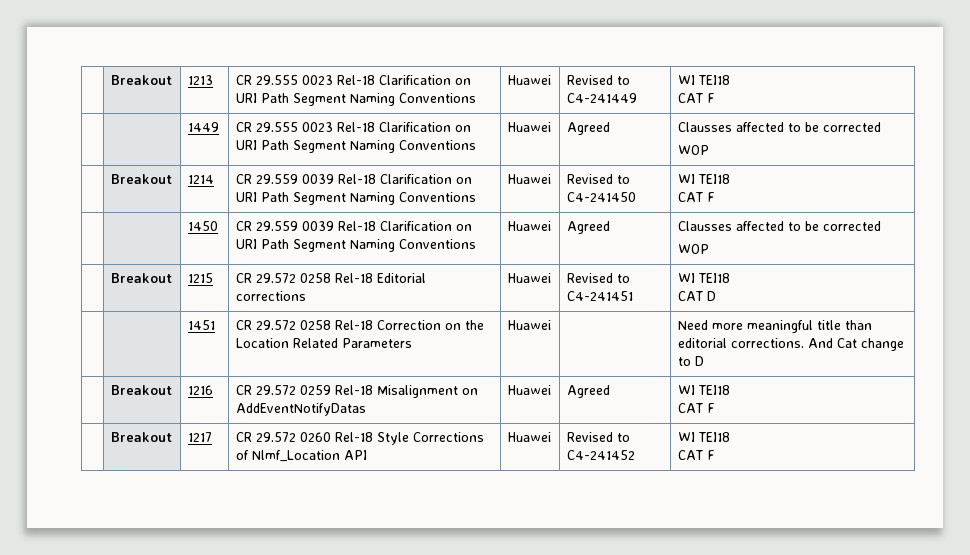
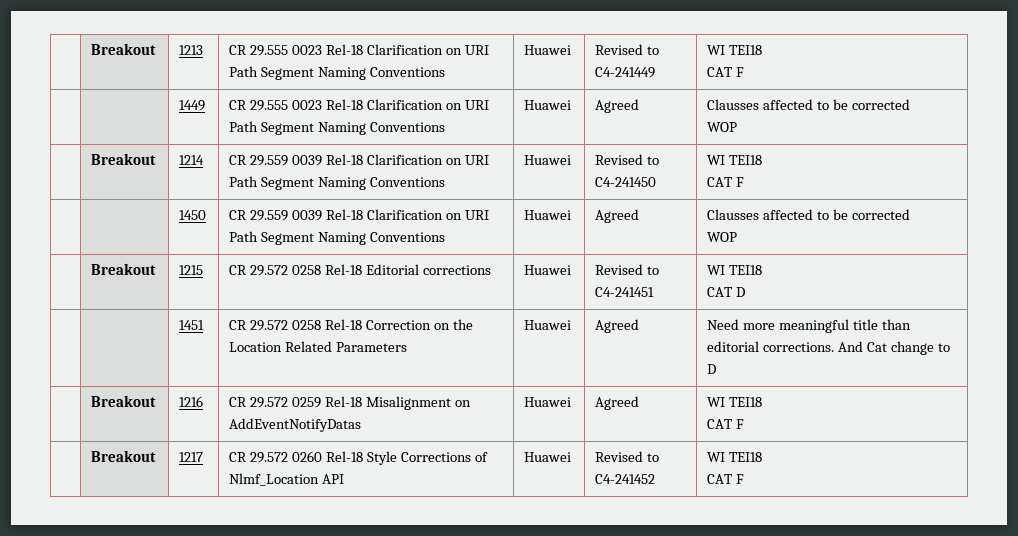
- | | 1451 | CR 29.572 0258 Rel-18 Correction on the Location Related Parameters | Huawei | | Need more meaningful title than editorial corrections. And Cat change to D
+ | | 1451 | CR 29.572 0258 Rel-18 Correction on the Location Related Parameters | Huawei | Agreed | Need more meaningful title than editorial corrections. And Cat change to D

